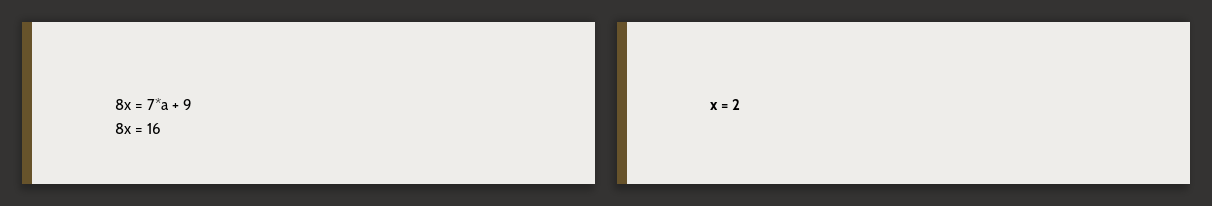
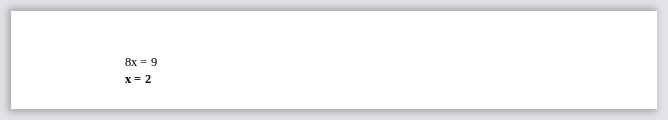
- 8x = 7*a + 9
+ 8x = 9
- 8x = 16

